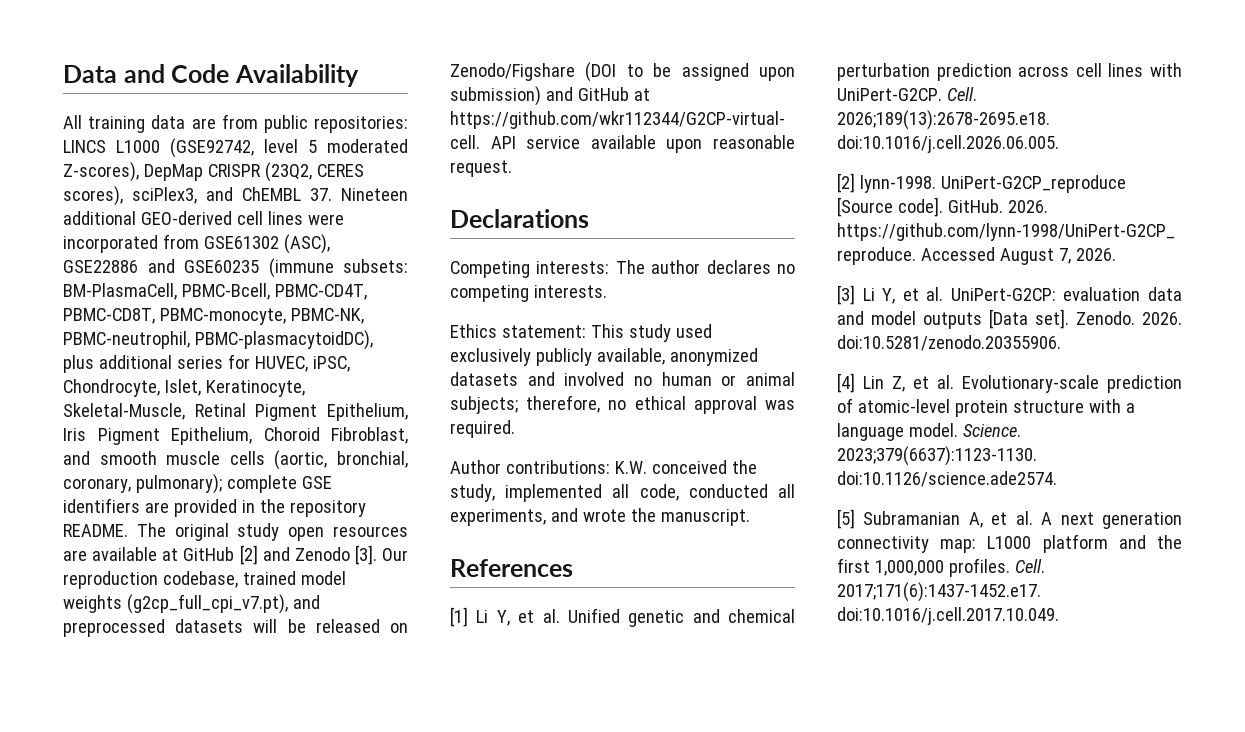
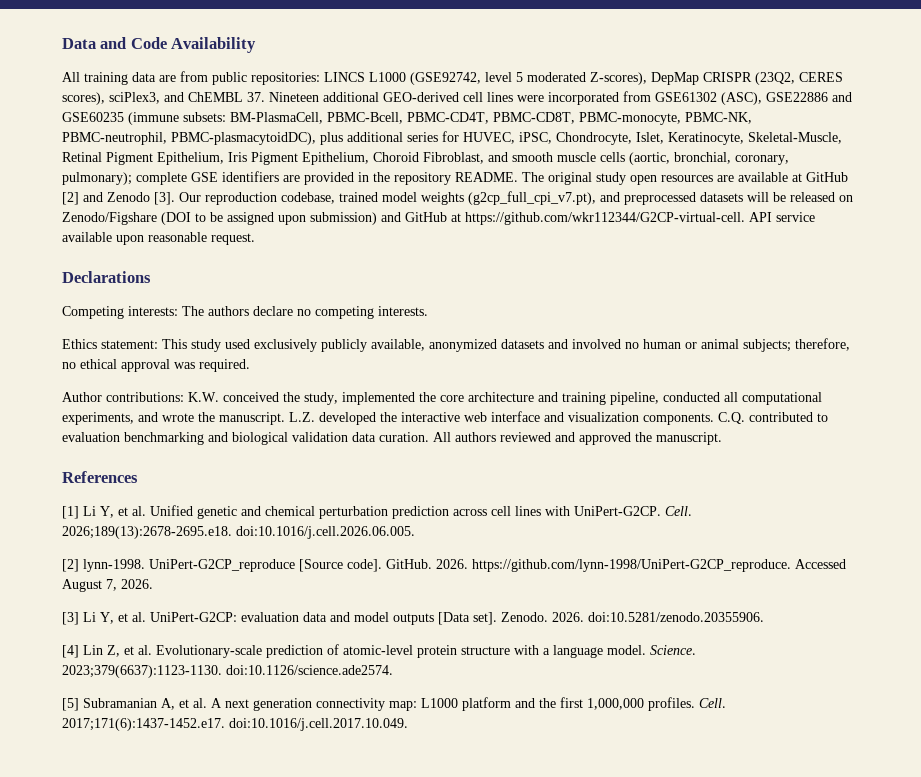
- Competing interests: The author declares no competing interests.
+ Competing interests: The authors declare no competing interests.
- Author contributions: K.W. conceived the study, implemented all code, conducted all experiments, and wrote the manuscript.
+ Author contributions: K.W. conceived the study, implemented the core architecture and training pipeline, conducted all computational experiments, and wrote the manuscript. L.Z. developed the interactive web interface and visualization components. C.Q. contributed to evaluation benchmarking and biological validation data curation. All authors reviewed and approved the manuscript.

